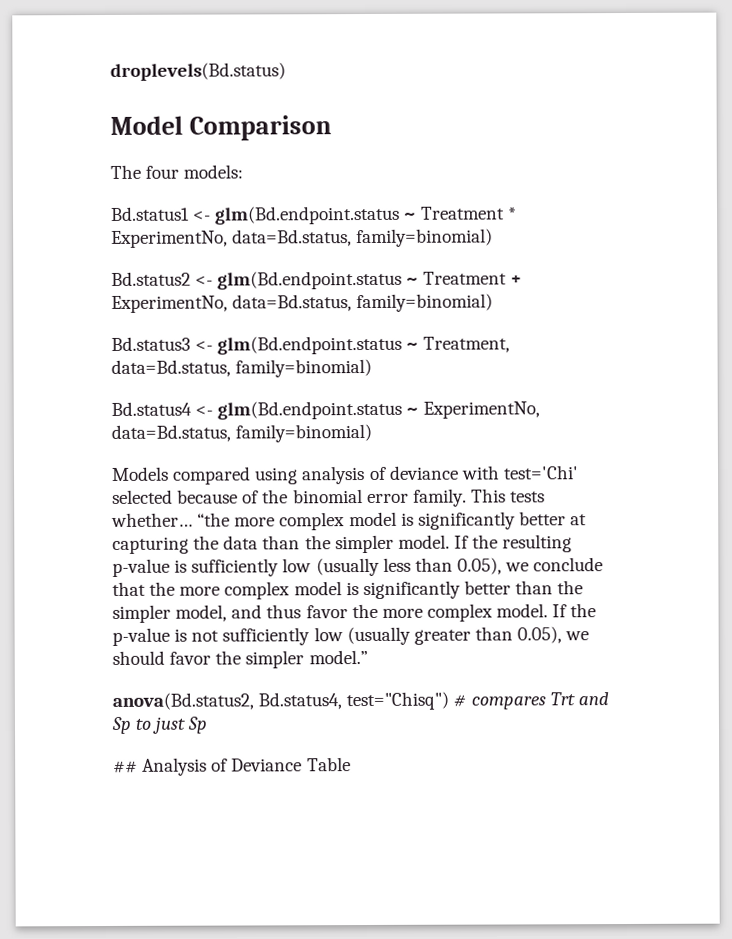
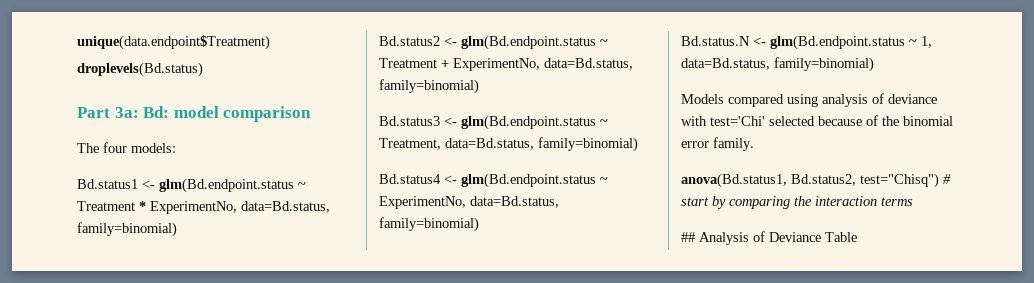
+ unique(data.endpoint$Treatment)
- Model Comparison
+ Part 3a: Bd: model comparison
+ Bd.status.N <- glm(Bd.endpoint.status ~ 1, data=Bd.status, family=binomial)
- Models compared using analysis of deviance with test='Chi' selected because of the binomial error family. This tests whether… “the more complex model is significantly better at capturing the data than the simpler model. If the resulting p-value is sufficiently low (usually less than 0.05), we conclude that the more complex model is significantly better than the simpler model, and thus favor the more complex model. If the p-value is not sufficiently low (usually greater than 0.05), we should favor the simpler model.”
- anova(Bd.status2, Bd.status4, test="Chisq") # compares Trt and Sp to just Sp
+ Models compared using analysis of deviance with test='Chi' selected because of the binomial error family.
+ anova(Bd.status1, Bd.status2, test="Chisq") # start by comparing the interaction terms

